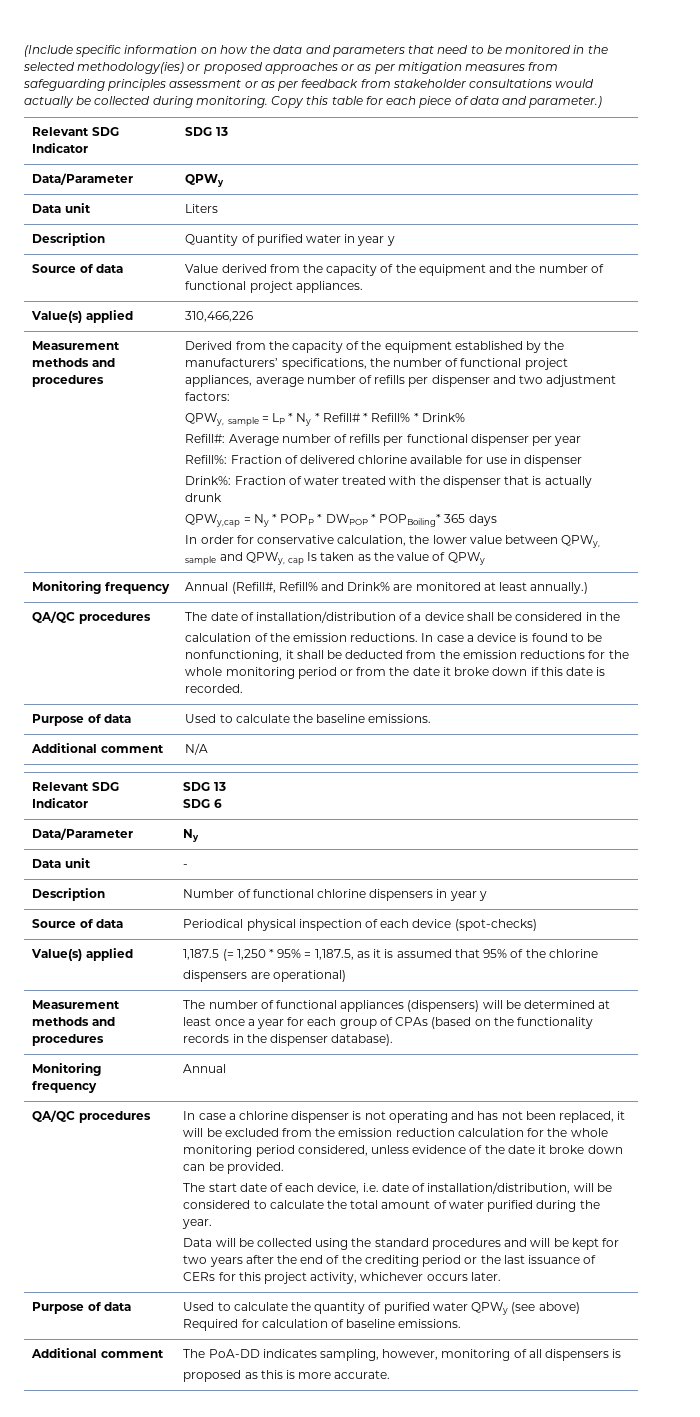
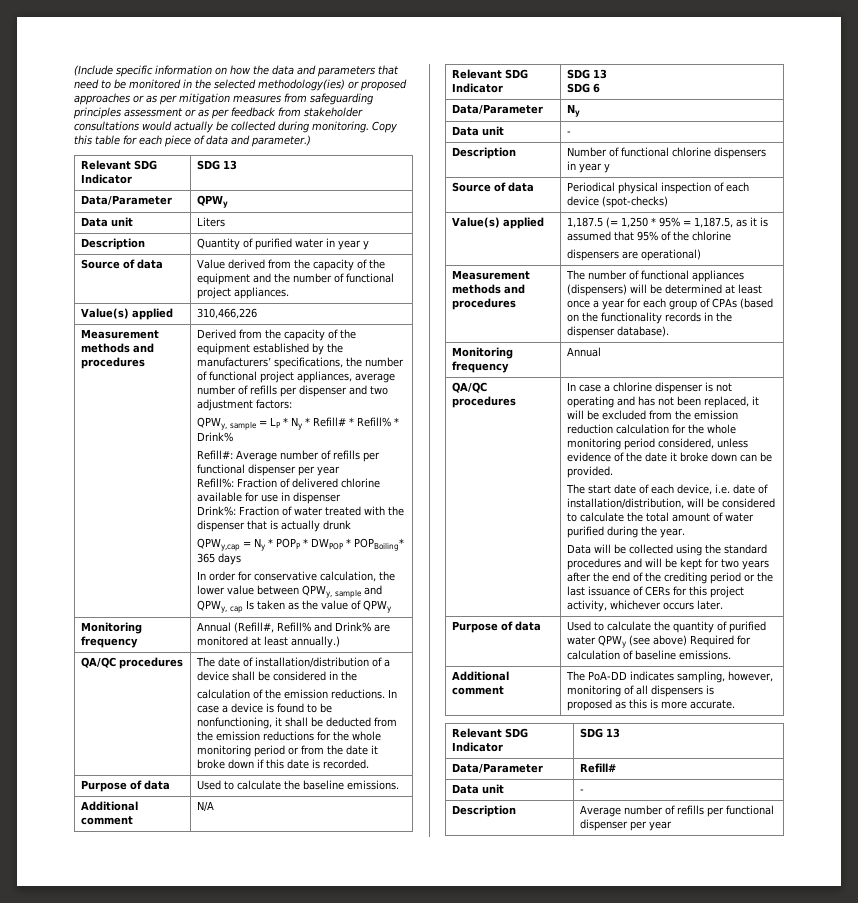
  Additional comment | The PoA-DD indicates sampling, however, monitoring of all dispensers is
  proposed as this is more accurate.
+ Relevant SDG Indicator | SDG 13
+ Data/Parameter | Refill#
+ Data unit | -
+ Description | Average number of refills per functional dispenser per year

